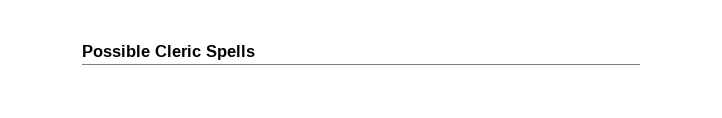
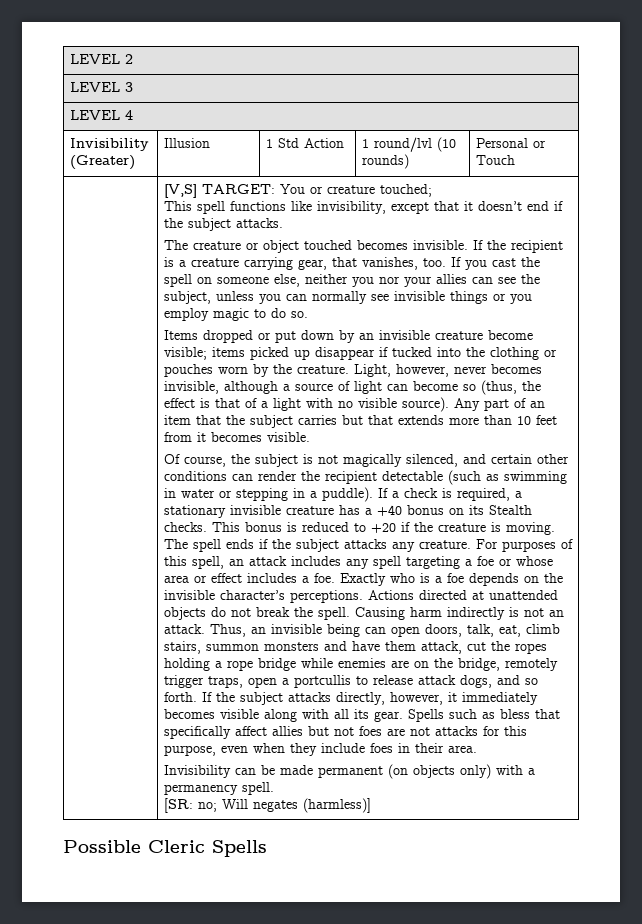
+ LEVEL 2
+ LEVEL 3
+ LEVEL 4
+ Invisibility (Greater) | Illusion | 1 Std Action | 1 round/lvl (10 rounds) | Personal or Touch
+ | [V,S] TARGET: You or creature touched;
+ This spell functions like invisibility, except that it doesn’t end if the subject attacks.
+ The creature or object touched becomes invisible. If the recipient is a creature carrying gear, that vanishes, too. If you cast the spell on someone else, neither you nor your allies can see the subject, unless you can normally see invisible things or you employ magic to do so.
+ Items dropped or put down by an invisible creature become visible; items picked up disappear if tucked into the clothing or pouches worn by the creature. Light, however, never becomes invisible, although a source of light can become so (thus, the effect is that of a light with no visible source). Any part of an item that the subject carries but that extends more than 10 feet from it becomes visible.
+ Of course, the subject is not magically silenced, and certain other conditions can render the recipient detectable (such as swimming in water or stepping in a puddle). If a check is required, a stationary invisible creature has a +40 bonus on its Stealth checks. This bonus is reduced to +20 if the creature is moving. The spell ends if the subject attacks any creature. For purposes of this spell, an attack includes any spell targeting a foe or whose area or effect includes a foe. Exactly who is a foe depends on the invisible character’s perceptions. Actions directed at unattended objects do not break the spell. Causing harm indirectly is not an attack. Thus, an invisible being can open doors, talk, eat, climb stairs, summon monsters and have them attack, cut the ropes holding a rope bridge while enemies are on the bridge, remotely trigger traps, open a portcullis to release attack dogs, and so forth. If the subject attacks directly, however, it immediately becomes visible along with all its gear. Spells such as bless that specifically affect allies but not foes are not attacks for this purpose, even when they include foes in their area.
+ Invisibility can be made permanent (on objects only) with a permanency spell.
+ [SR: no; Will negates (harmless)]

